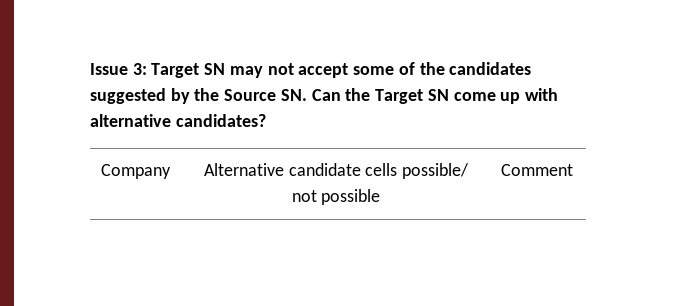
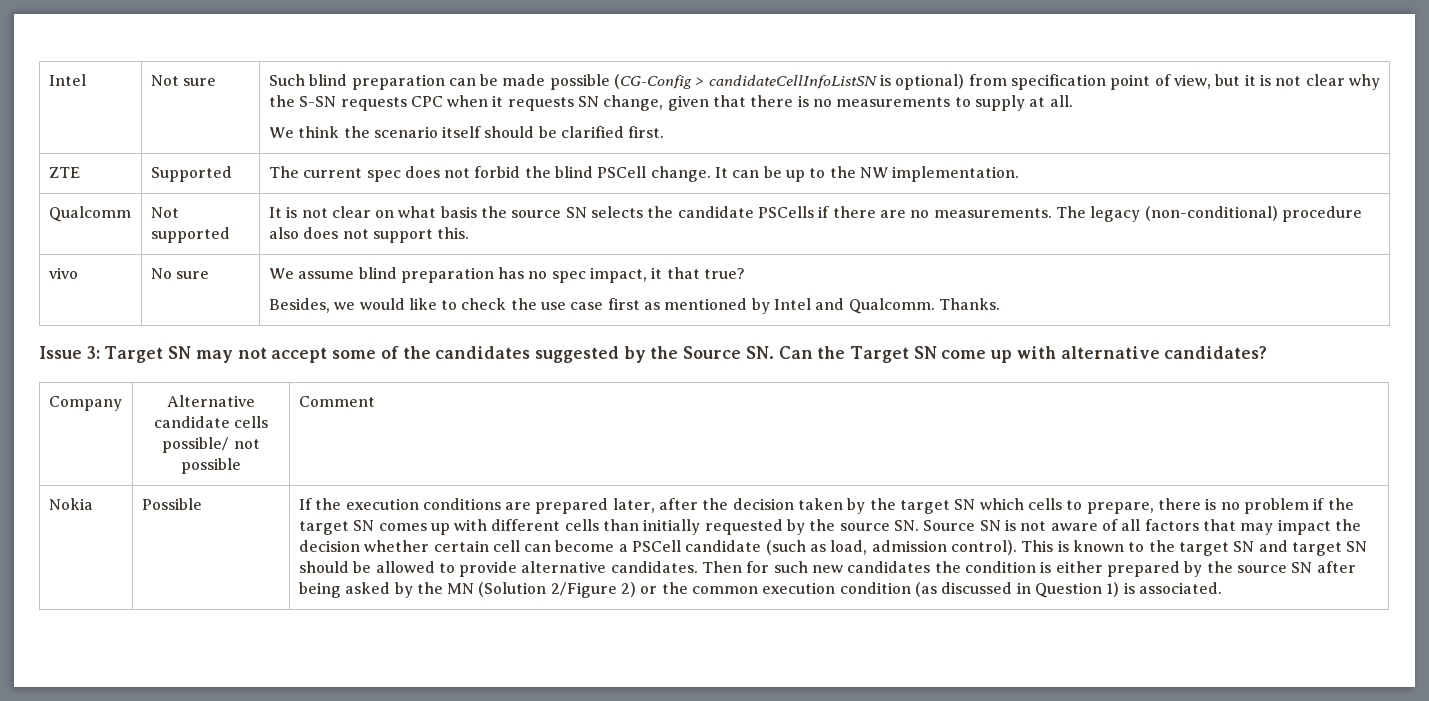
+ Intel | Not sure | Such blind preparation can be made possible (CG-Config > candidateCellInfoListSN is optional) from specification point of view, but it is not clear why the S-SN requests CPC when it requests SN change, given that there is no measurements to supply at all.
+ We think the scenario itself should be clarified first.
+ ZTE | Supported | The current spec does not forbid the blind PSCell change. It can be up to the NW implementation.
+ Qualcomm | Not supported | It is not clear on what basis the source SN selects the candidate PSCells if there are no measurements. The legacy (non-conditional) procedure also does not support this.
+ vivo | No sure | We assume blind preparation has no spec impact, it that true?
+ Besides, we would like to check the use case first as mentioned by Intel and Qualcomm. Thanks.
+ Nokia | Possible | If the execution conditions are prepared later, after the decision taken by the target SN which cells to prepare, there is no problem if the target SN comes up with different cells than initially requested by the source SN. Source SN is not aware of all factors that may impact the decision whether certain cell can become a PSCell candidate (such as load, admission control). This is known to the target SN and target SN should be allowed to provide alternative candidates. Then for such new candidates the condition is either prepared by the source SN after being asked by the MN (Solution 2/Figure 2) or the common execution condition (as discussed in Question 1) is associated.

